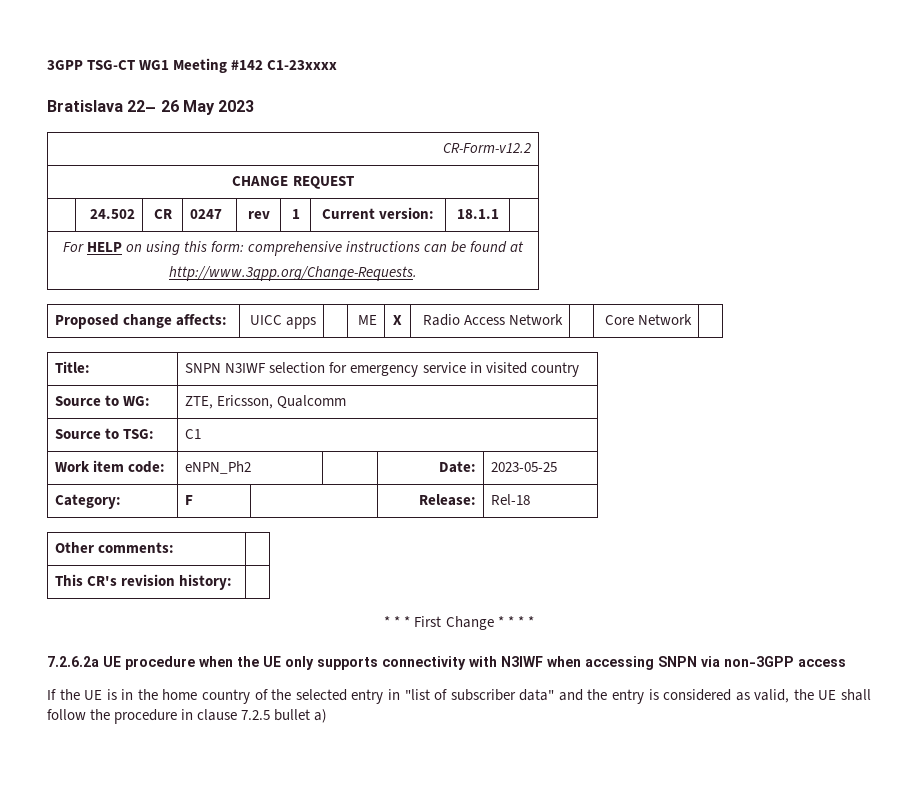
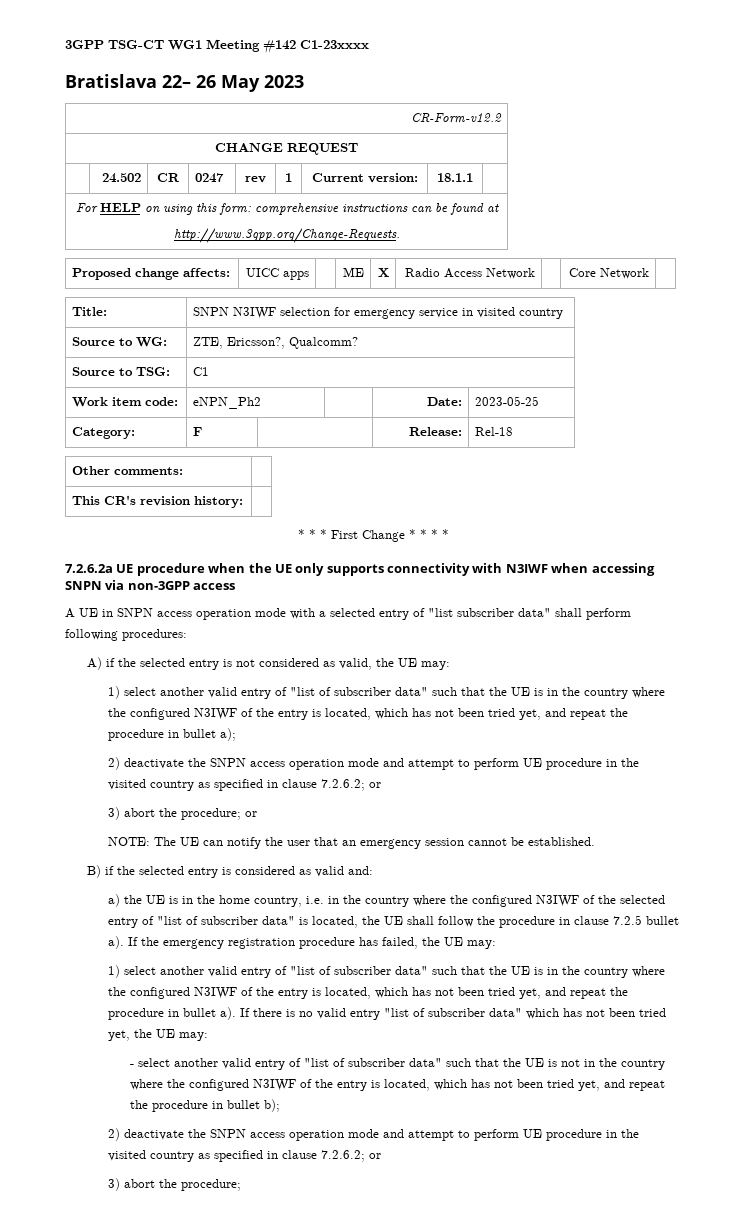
- Source to WG: | ZTE, Ericsson, Qualcomm
+ Source to WG: | ZTE, Ericsson?, Qualcomm?
- If the UE is in the home country of the selected entry in "list of subscriber data" and the entry is considered as valid, the UE shall follow the procedure in clause 7.2.5 bullet a)
+ A UE in SNPN access operation mode with a selected entry of "list subscriber data" shall perform following procedures:
+ A) if the selected entry is not considered as valid, the UE may:
+ 1) select another valid entry of "list of subscriber data" such that the UE is in the country where the configured N3IWF of the entry is located, which has not been tried yet, and repeat the procedure in bullet a);
+ 2) deactivate the SNPN access operation mode and attempt to perform UE procedure in the visited country as specified in clause 7.2.6.2; or
+ 3) abort the procedure; or
+ NOTE: The UE can notify the user that an emergency session cannot be established.
+ B) if the selected entry is considered as valid and:
+ a) the UE is in the home country, i.e. in the country where the configured N3IWF of the selected entry of "list of subscriber data" is located, the UE shall follow the procedure in clause 7.2.5 bullet a). If the emergency registration procedure has failed, the UE may:
+ 1) select another valid entry of "list of subscriber data" such that the UE is in the country where the configured N3IWF of the entry is located, which has not been tried yet, and repeat the procedure in bullet a). If there is no valid entry "list of subscriber data" which has not been tried yet, the UE may:
+ - select another valid entry of "list of subscriber data" such that the UE is not in the country where the configured N3IWF of the entry is located, which has not been tried yet, and repeat the procedure in bullet b);
+ 2) deactivate the SNPN access operation mode and attempt to perform UE procedure in the visited country as specified in clause 7.2.6.2; or
+ 3) abort the procedure;

